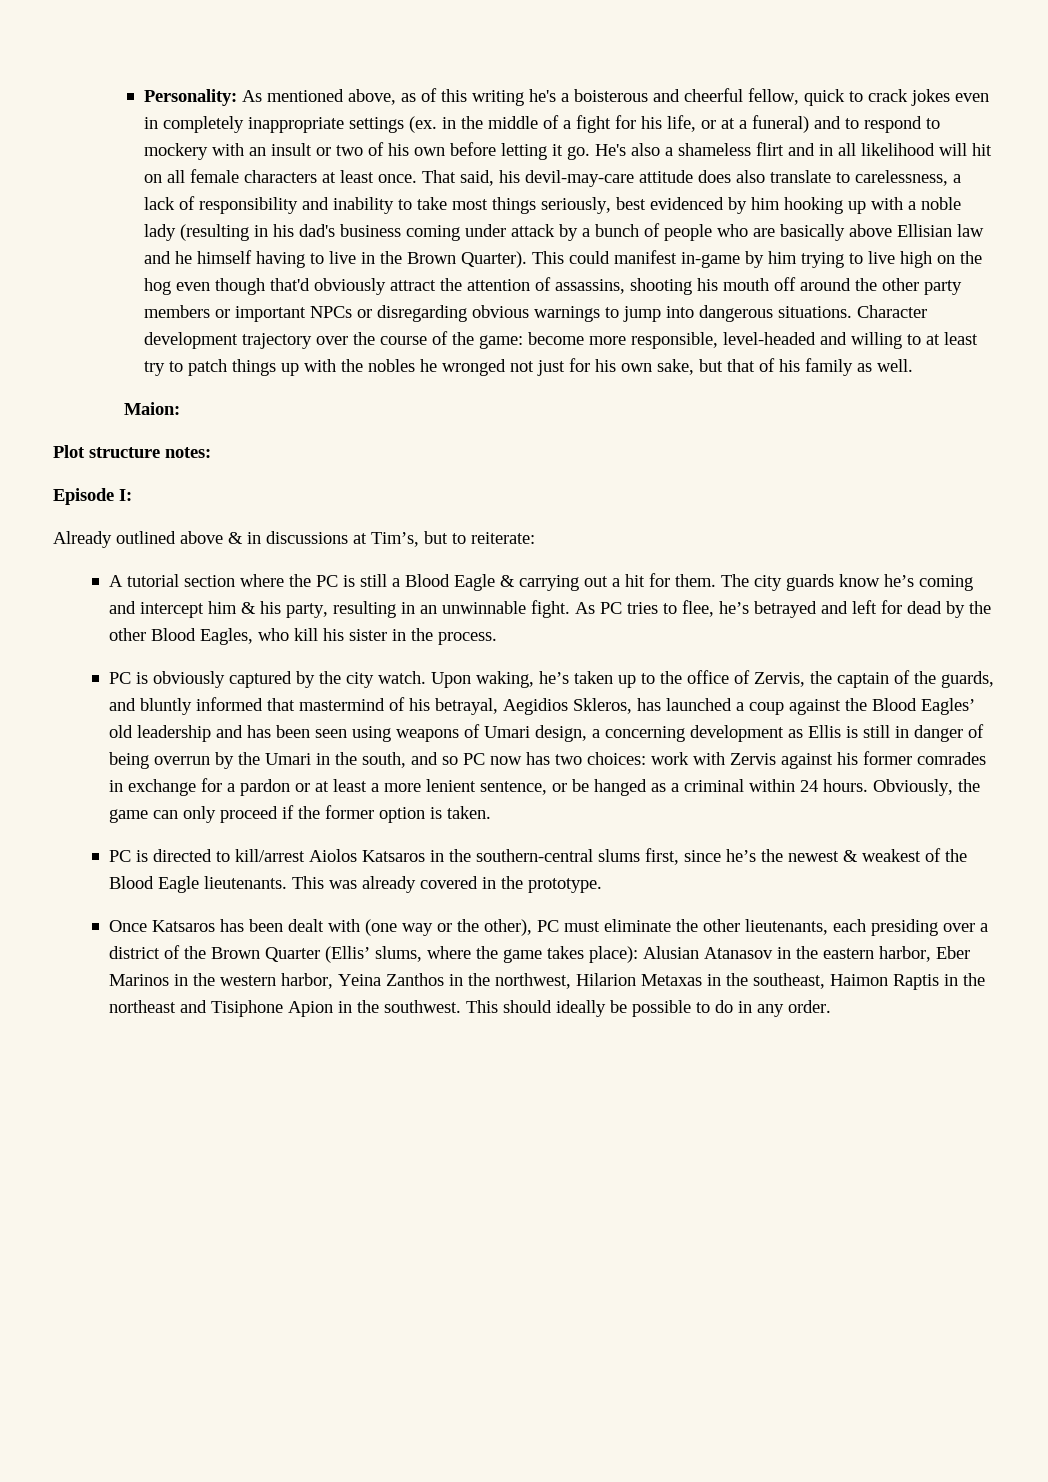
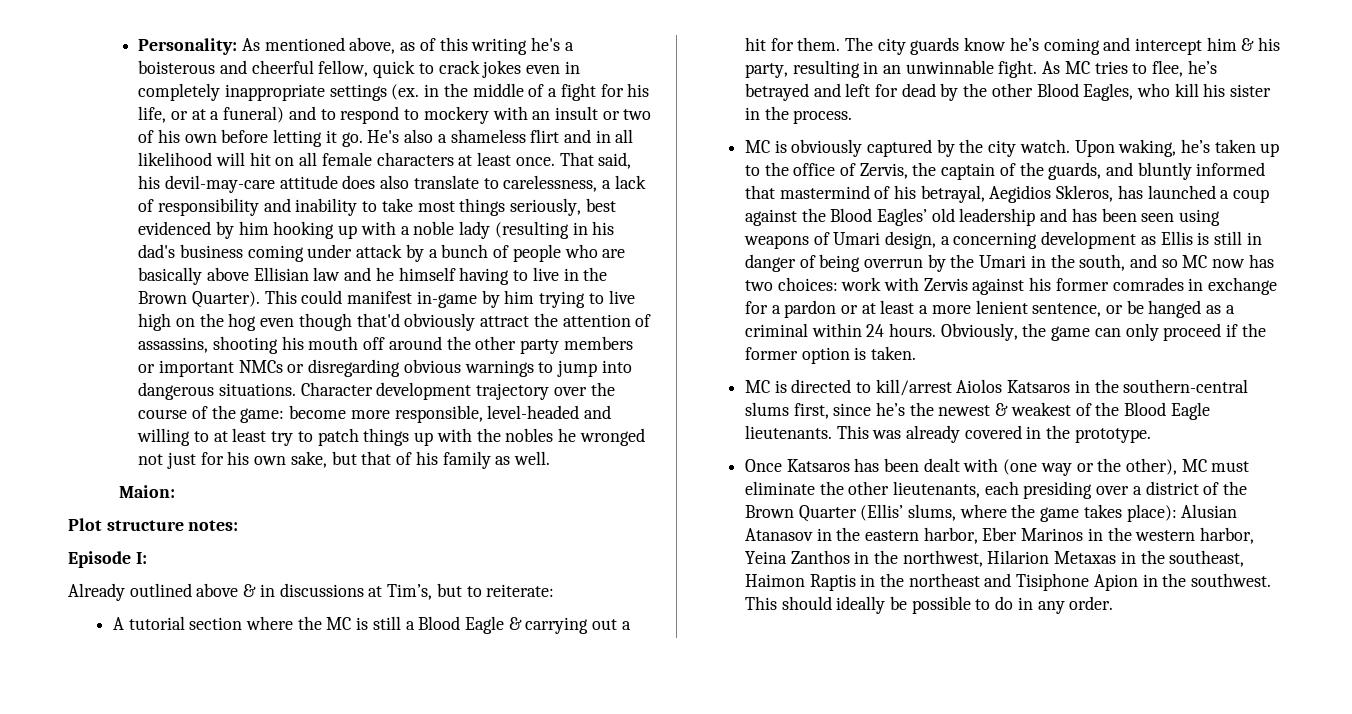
- This could manifest in-game by him trying to live high on the hog even though that'd obviously attract the attention of assassins, shooting his mouth off around the other party members or important NPCs or disregarding obvious warnings to jump into dangerous situations.
+ This could manifest in-game by him trying to live high on the hog even though that'd obviously attract the attention of assassins, shooting his mouth off around the other party members or important NMCs or disregarding obvious warnings to jump into dangerous situations.
- A tutorial section where the PC is still a Blood Eagle & carrying out a hit for them.
+ A tutorial section where the MC is still a Blood Eagle & carrying out a hit for them.
- As PC tries to flee, he’s betrayed and left for dead by the other Blood Eagles, who kill his sister in the process.
+ As MC tries to flee, he’s betrayed and left for dead by the other Blood Eagles, who kill his sister in the process.
- PC is obviously captured by the city watch.
+ MC is obviously captured by the city watch.
- Upon waking, he’s taken up to the office of Zervis, the captain of the guards, and bluntly informed that mastermind of his betrayal, Aegidios Skleros, has launched a coup against the Blood Eagles’ old leadership and has been seen using weapons of Umari design, a concerning development as Ellis is still in danger of being overrun by the Umari in the south, and so PC now has two choices:
+ Upon waking, he’s taken up to the office of Zervis, the captain of the guards, and bluntly informed that mastermind of his betrayal, Aegidios Skleros, has launched a coup against the Blood Eagles’ old leadership and has been seen using weapons of Umari design, a concerning development as Ellis is still in danger of being overrun by the Umari in the south, and so MC now has two choices:
- PC is directed to kill/arrest Aiolos Katsaros in the southern-central slums first, since he’s the newest & weakest of the Blood Eagle lieutenants.
+ MC is directed to kill/arrest Aiolos Katsaros in the southern-central slums first, since he’s the newest & weakest of the Blood Eagle lieutenants.
- Once Katsaros has been dealt with (one way or the other), PC must eliminate the other lieutenants, each presiding over a district of the Brown Quarter (Ellis’ slums, where the game takes place):
+ Once Katsaros has been dealt with (one way or the other), MC must eliminate the other lieutenants, each presiding over a district of the Brown Quarter (Ellis’ slums, where the game takes place):

